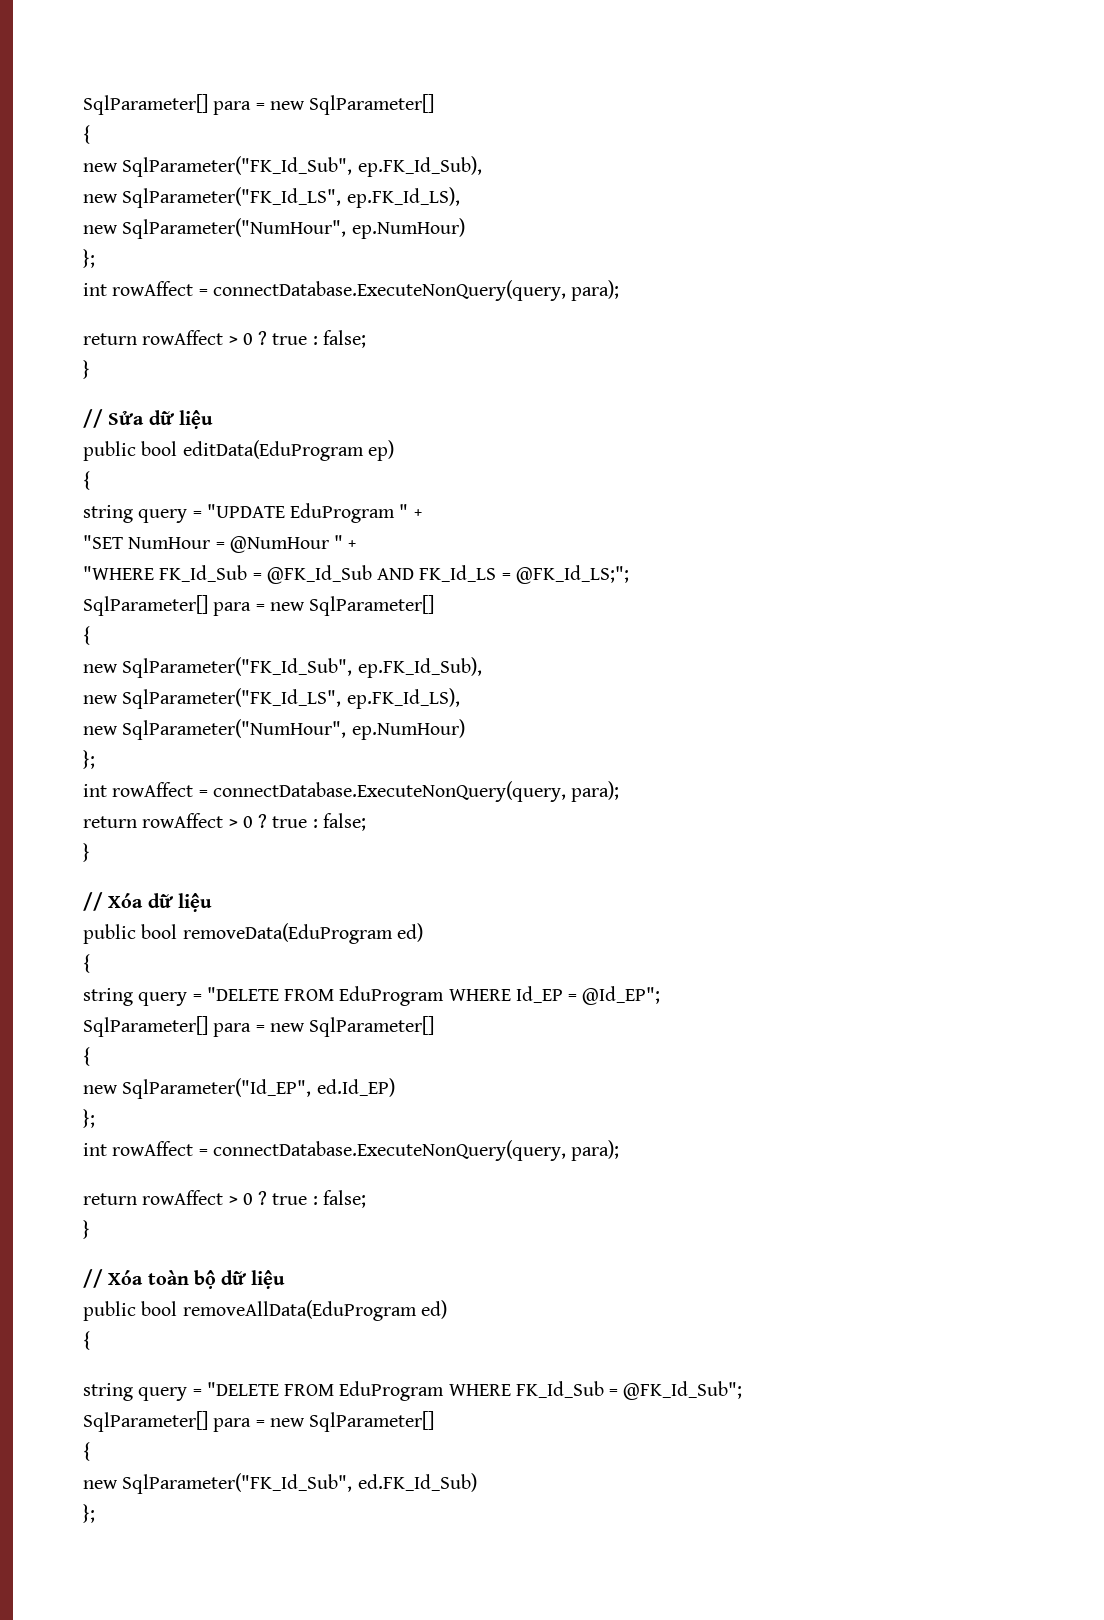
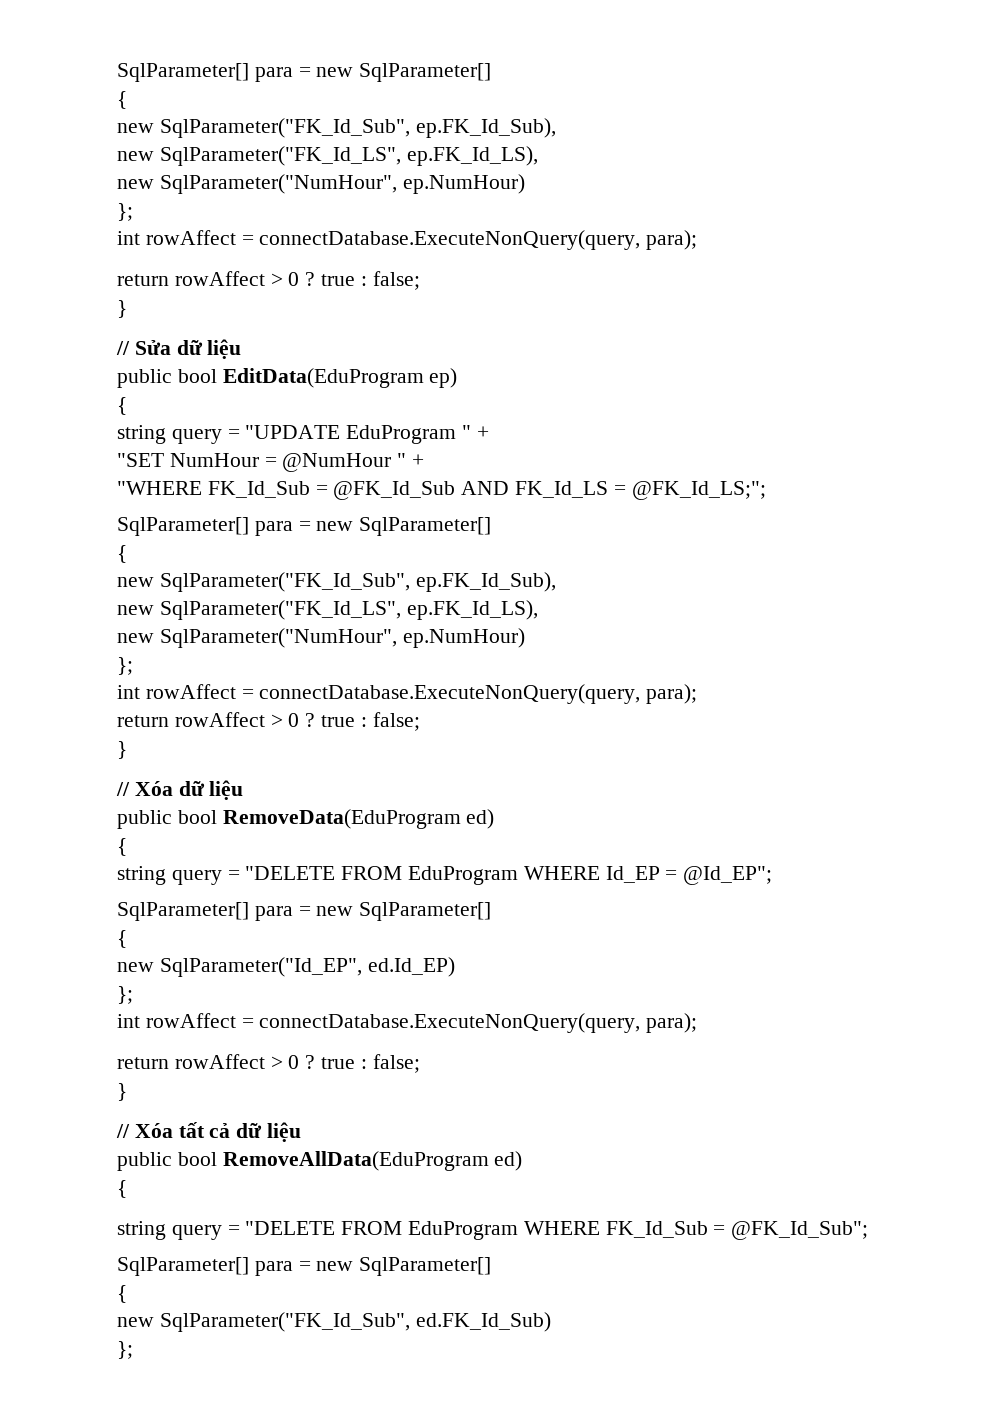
- public bool editData(EduProgram ep)
+ public bool EditData(EduProgram ep)
- public bool removeData(EduProgram ed)
+ public bool RemoveData(EduProgram ed)
- // Xóa toàn bộ dữ liệu
- public bool removeAllData(EduProgram ed)
+ // Xóa tất cả dữ liệu
+ public bool RemoveAllData(EduProgram ed)

